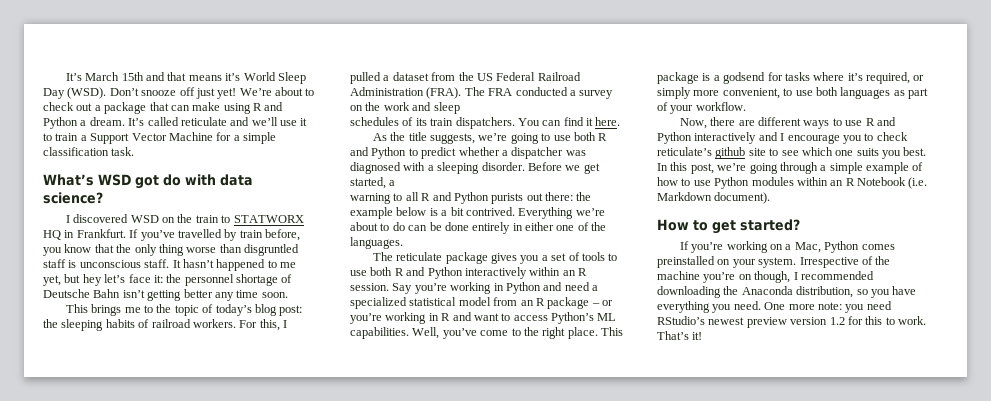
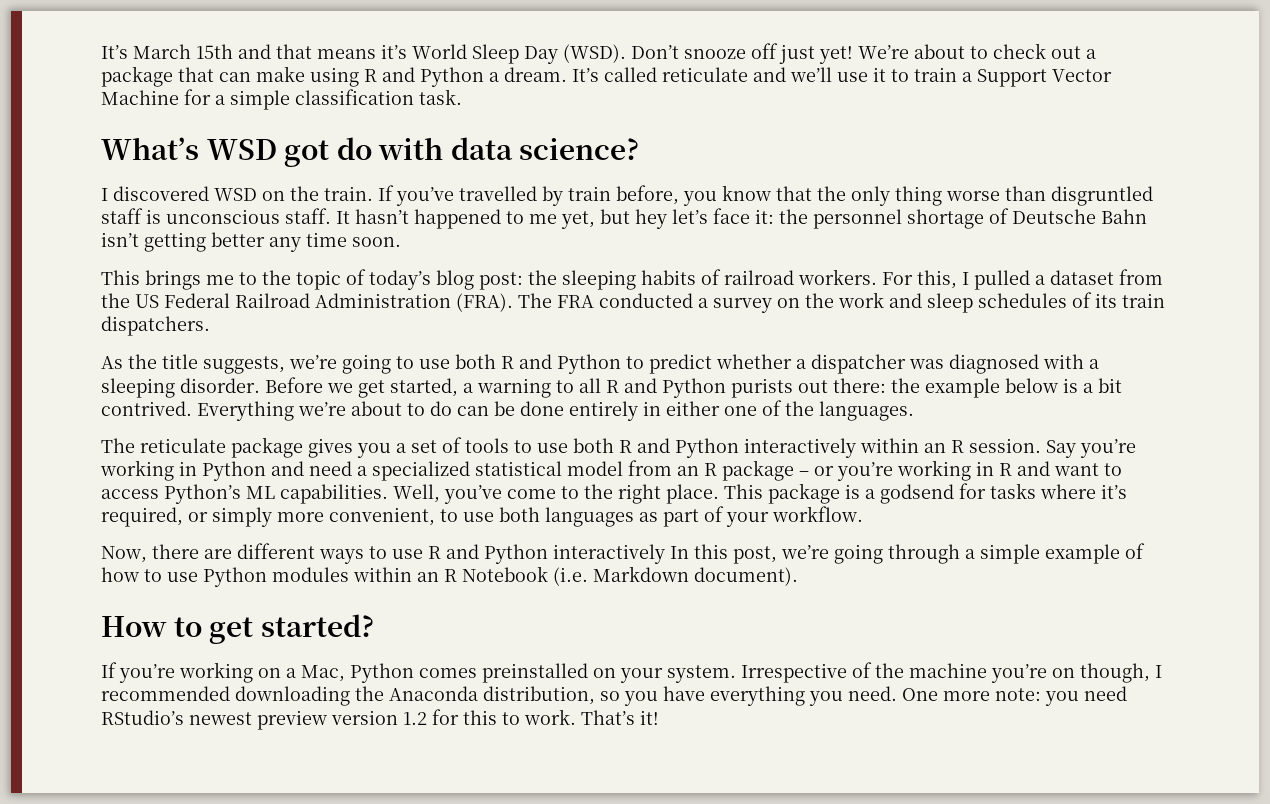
- I discovered WSD on the train to STATWORX HQ in Frankfurt.
+ I discovered WSD on the train.
- The FRA conducted a survey on the work and sleep
- schedules of its train dispatchers. You can find it here.
+ The FRA conducted a survey on the work and sleep schedules of its train dispatchers.
- Before we get started, a
- warning to all R and Python purists out there: the example below is a bit contrived.
+ Before we get started, a warning to all R and Python purists out there: the example below is a bit contrived.
- Now, there are different ways to use R and Python interactively and I encourage you to check reticulate’s github site to see which one suits you best. In this post, we’re going through a simple example of how to use Python modules within an R Notebook (i.e. Markdown document).
+ Now, there are different ways to use R and Python interactively In this post, we’re going through a simple example of how to use Python modules within an R Notebook (i.e. Markdown document).

